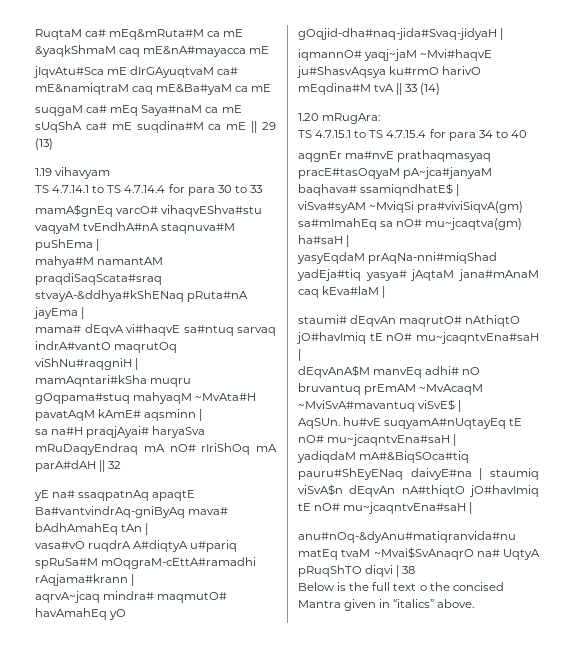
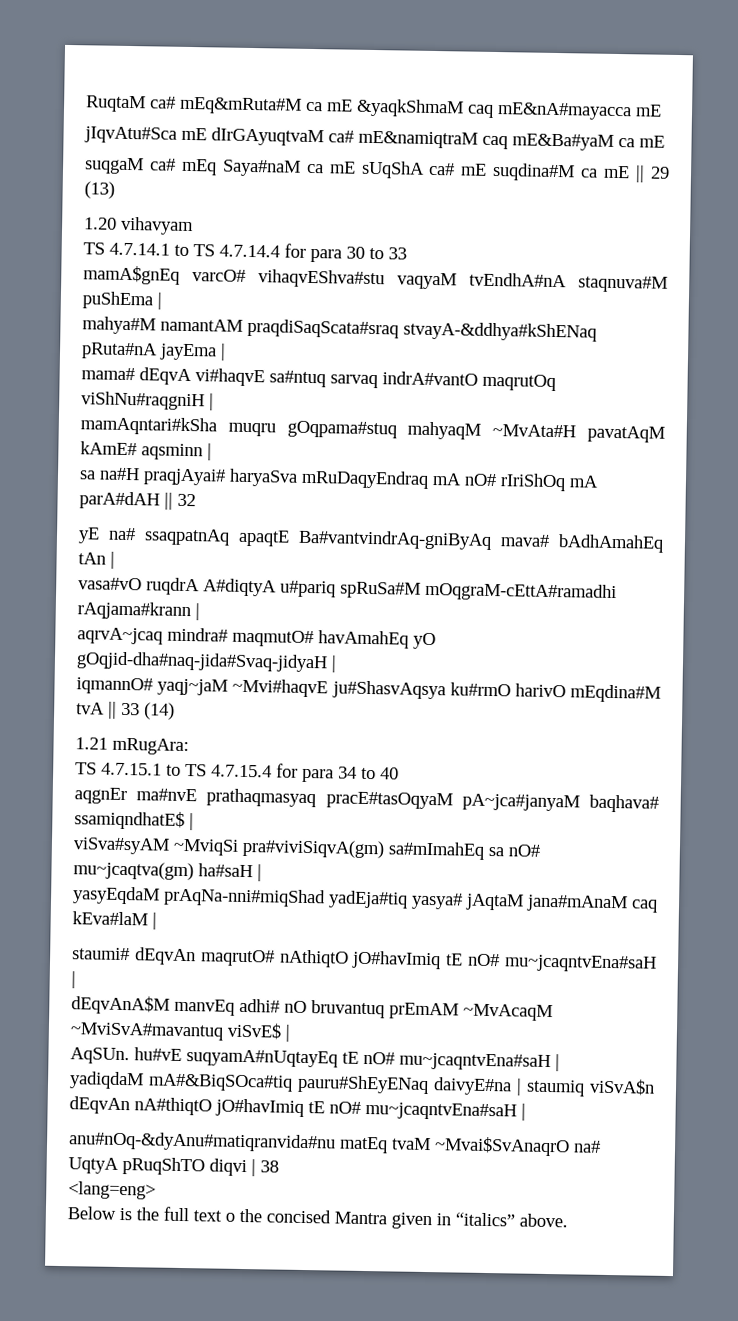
- 1.19 vihavyam
+ 1.20 vihavyam
- 1.20 mRugAra:
+ 1.21 mRugAra:
+ <lang=eng>

